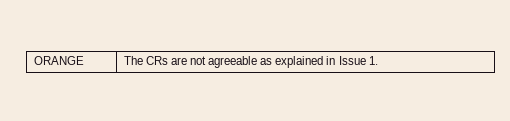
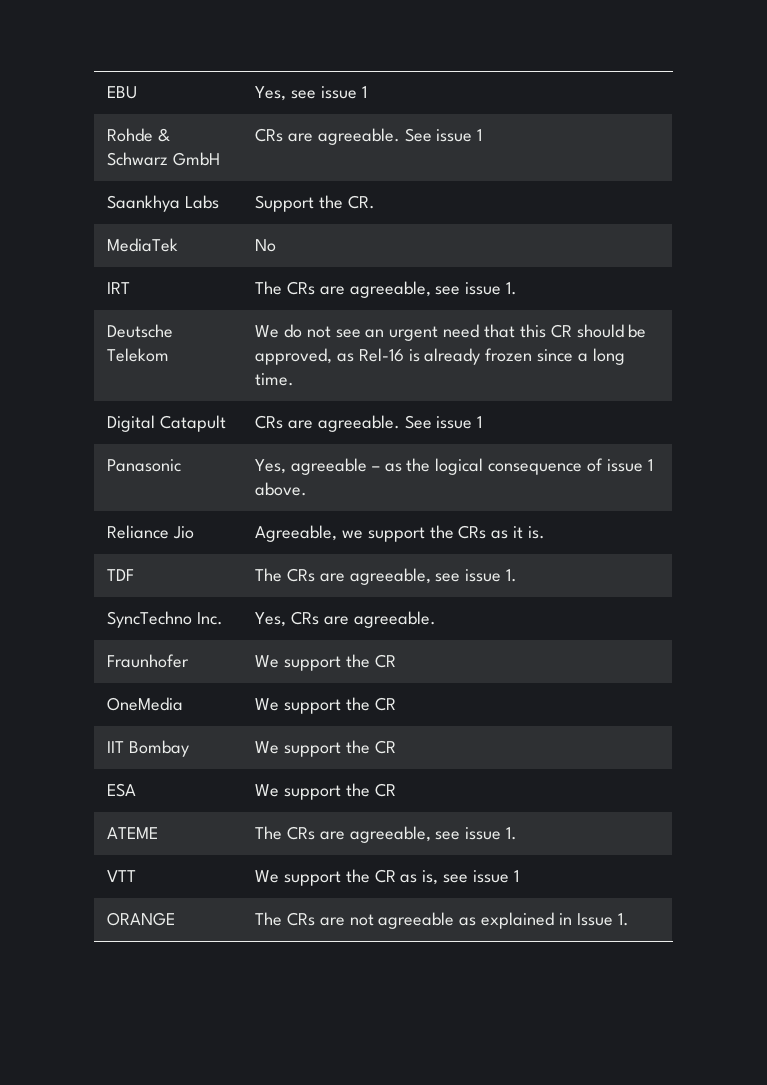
+ EBU | Yes, see issue 1
+ Rohde & Schwarz GmbH | CRs are agreeable. See issue 1
+ Saankhya Labs | Support the CR.
+ MediaTek | No
+ IRT | The CRs are agreeable, see issue 1.
+ Deutsche Telekom | We do not see an urgent need that this CR should be approved, as Rel-16 is already frozen since a long time.
+ Digital Catapult | CRs are agreeable. See issue 1
+ Panasonic | Yes, agreeable – as the logical consequence of issue 1 above.
+ Reliance Jio | Agreeable, we support the CRs as it is.
+ TDF | The CRs are agreeable, see issue 1.
+ SyncTechno Inc. | Yes, CRs are agreeable.
+ Fraunhofer | We support the CR
+ OneMedia | We support the CR
+ IIT Bombay | We support the CR
+ ESA | We support the CR
+ ATEME | The CRs are agreeable, see issue 1.
+ VTT | We support the CR as is, see issue 1

